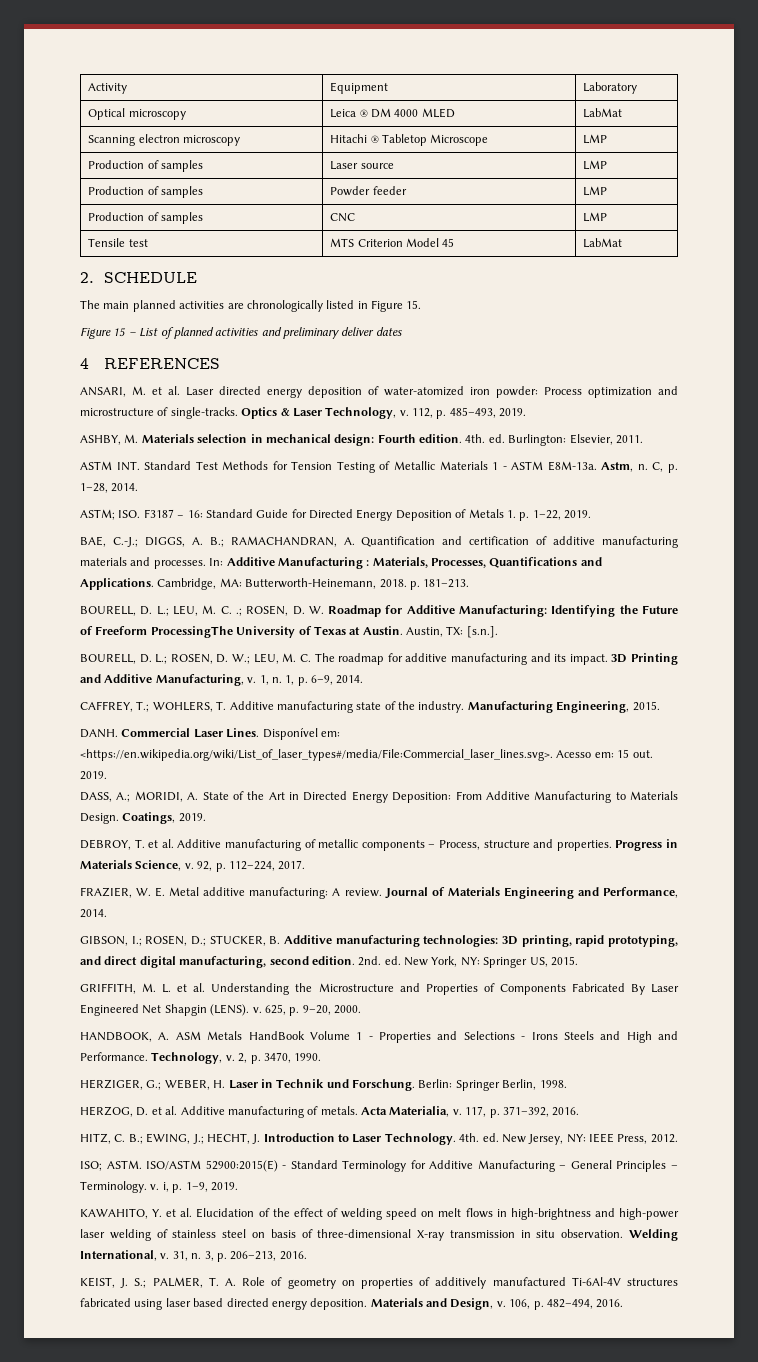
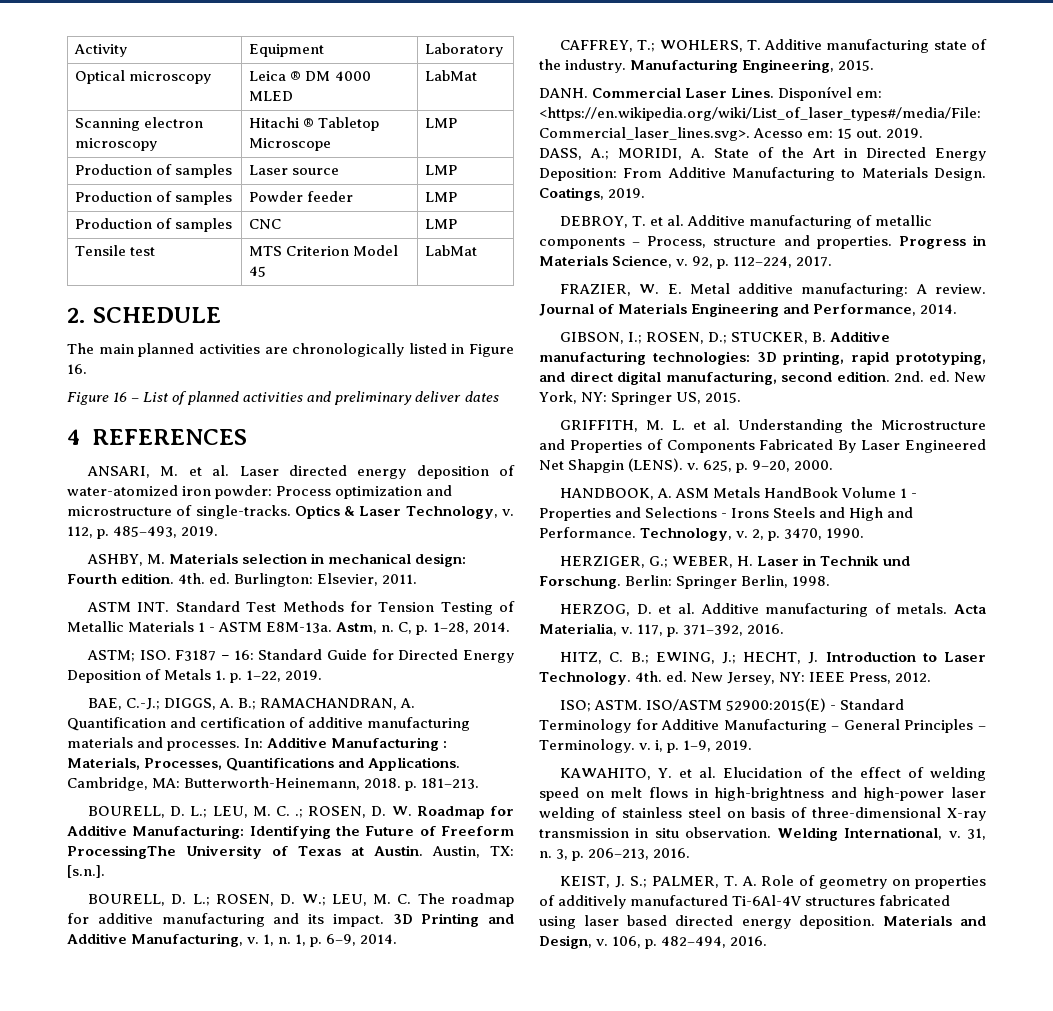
- The main planned activities are chronologically listed in Figure 15.
- Figure 15 – List of planned activities and preliminary deliver dates
+ The main planned activities are chronologically listed in Figure 16.
+ Figure 16 – List of planned activities and preliminary deliver dates

